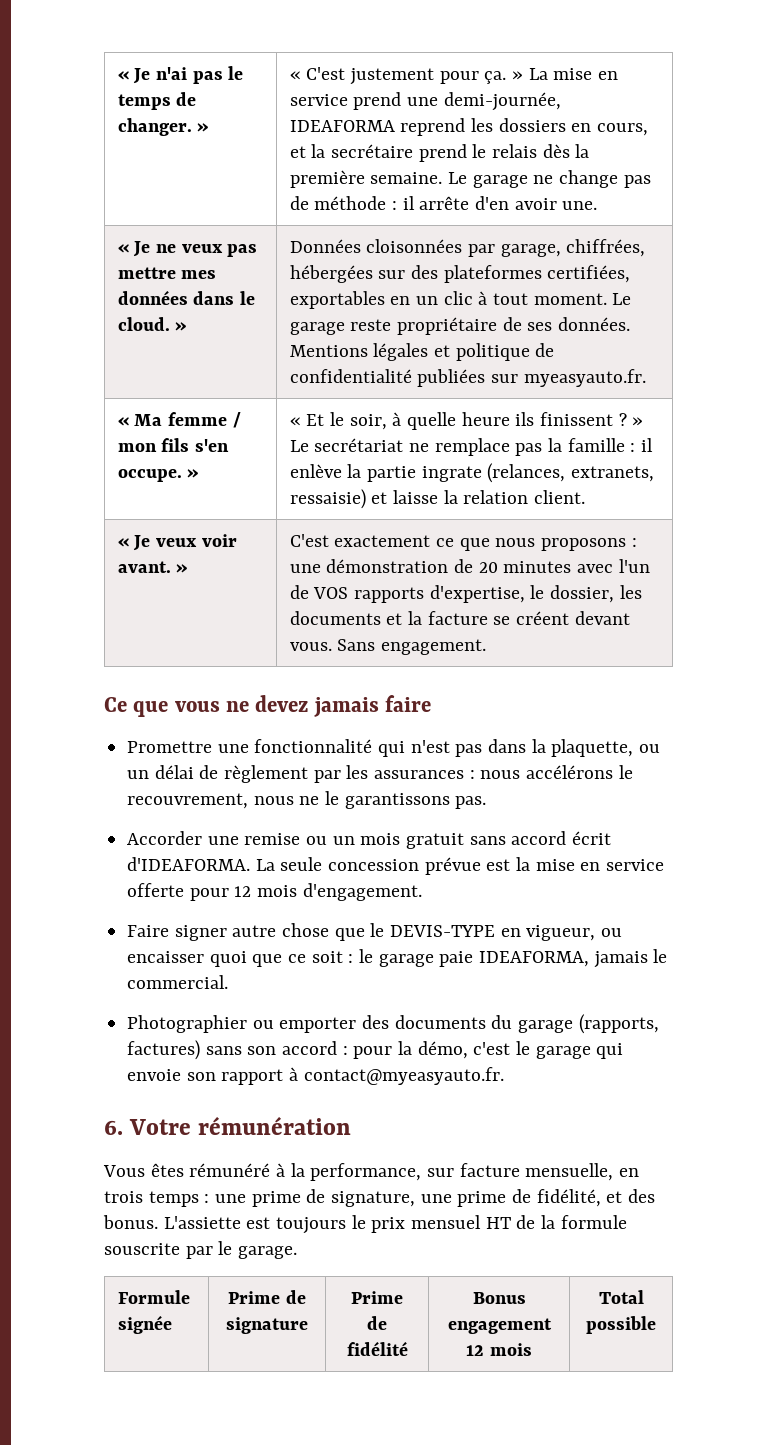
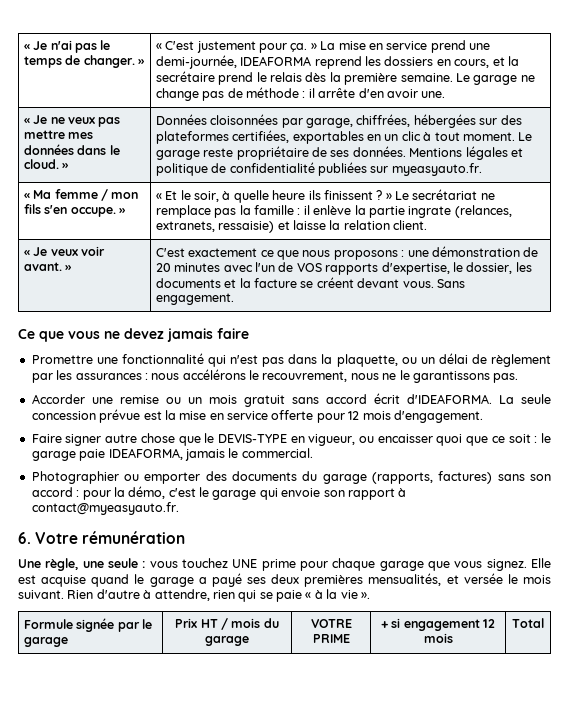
- Vous êtes rémunéré à la performance, sur facture mensuelle, en trois temps : une prime de signature, une prime de fidélité, et des bonus. L'assiette est toujours le prix mensuel HT de la formule souscrite par le garage.
- Formule signée | Prime de signature | Prime de fidélité | Bonus engagement 12 mois | Total possible
+ Une règle, une seule : vous touchez UNE prime pour chaque garage que vous signez. Elle est acquise quand le garage a payé ses deux premières mensualités, et versée le mois suivant. Rien d'autre à attendre, rien qui se paie « à la vie ».
+ Formule signée par le garage | Prix HT / mois du garage | VOTRE PRIME | + si engagement 12 mois | Total

